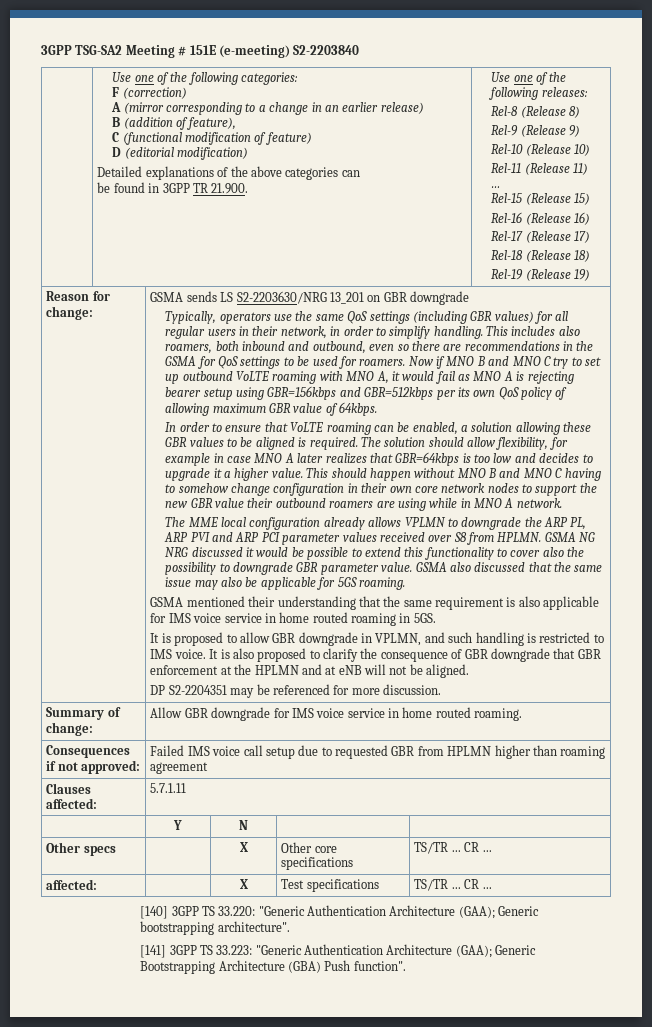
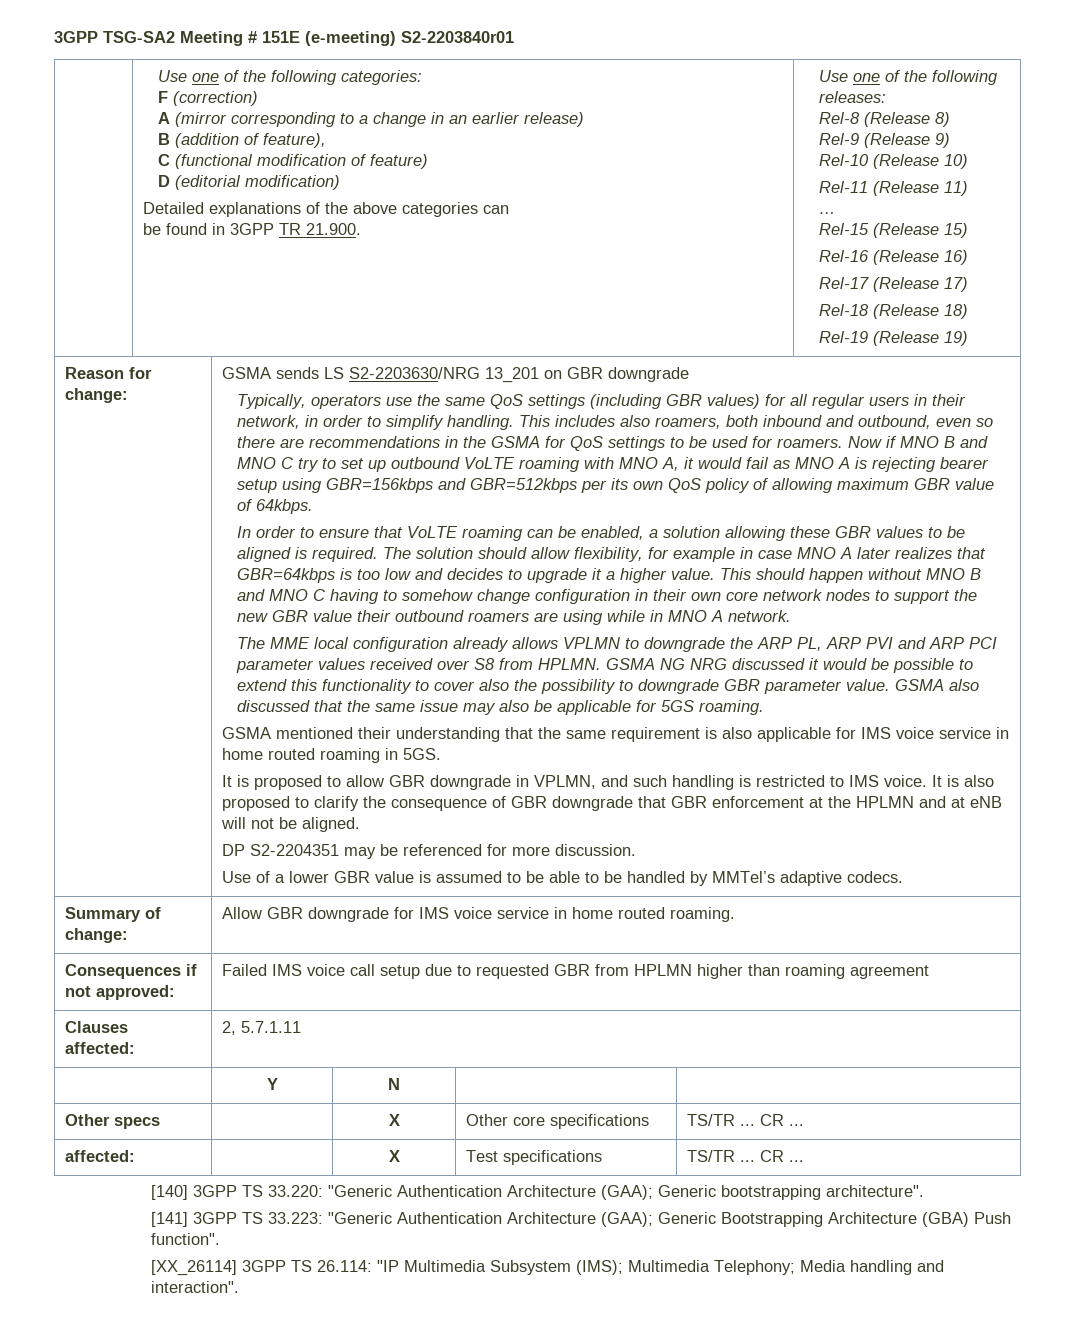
- 3GPP TSG-SA2 Meeting # 151E (e-meeting) S2-2203840
+ 3GPP TSG-SA2 Meeting # 151E (e-meeting) S2-2203840r01
+ Use of a lower GBR value is assumed to be able to be handled by MMTel’s adaptive codecs.
- Clauses affected: | 5.7.1.11
+ Clauses affected: | 2, 5.7.1.11
+ [XX_26114] 3GPP TS 26.114: "IP Multimedia Subsystem (IMS); Multimedia Telephony; Media handling and interaction".

